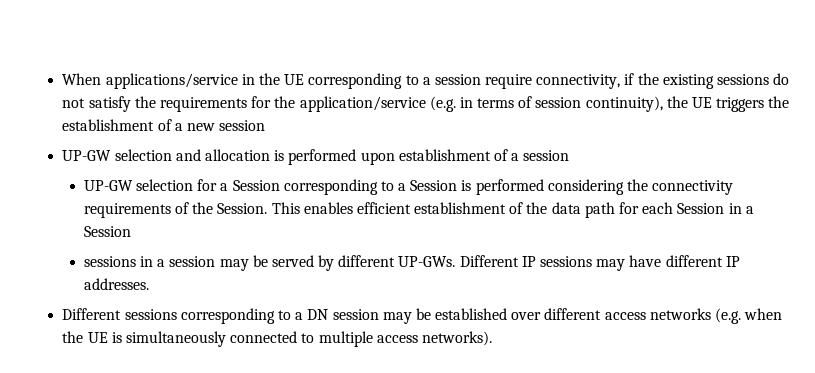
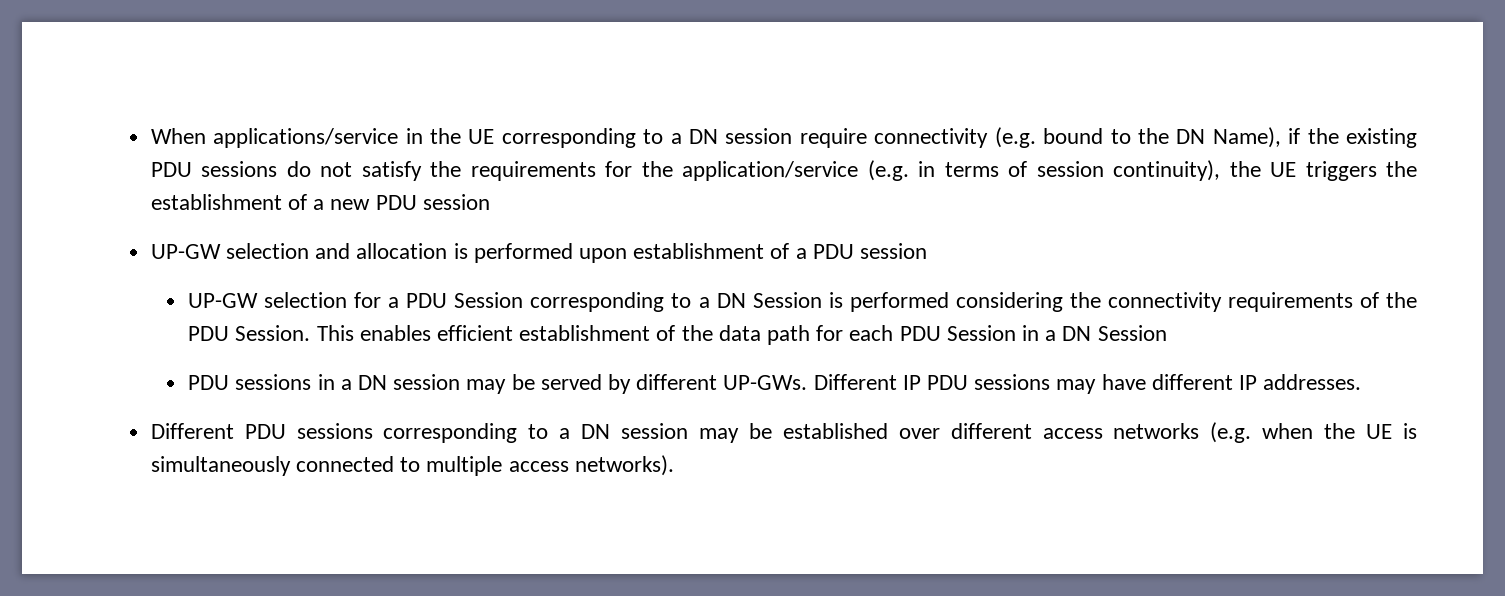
- When applications/service in the UE corresponding to a session require connectivity, if the existing sessions do not satisfy the requirements for the application/service (e.g. in terms of session continuity), the UE triggers the establishment of a new session
+ When applications/service in the UE corresponding to a DN session require connectivity (e.g. bound to the DN Name), if the existing PDU sessions do not satisfy the requirements for the application/service (e.g. in terms of session continuity), the UE triggers the establishment of a new PDU session
- UP-GW selection and allocation is performed upon establishment of a session
+ UP-GW selection and allocation is performed upon establishment of a PDU session
- UP-GW selection for a Session corresponding to a Session is performed considering the connectivity requirements of the Session.
+ UP-GW selection for a PDU Session corresponding to a DN Session is performed considering the connectivity requirements of the PDU Session.
- This enables efficient establishment of the data path for each Session in a Session
+ This enables efficient establishment of the data path for each PDU Session in a DN Session
- sessions in a session may be served by different UP-GWs.
+ PDU sessions in a DN session may be served by different UP-GWs.
- Different IP sessions may have different IP addresses.
+ Different IP PDU sessions may have different IP addresses.
- Different sessions corresponding to a DN session may be established over different access networks (e.g. when the UE is simultaneously connected to multiple access networks).
+ Different PDU sessions corresponding to a DN session may be established over different access networks (e.g. when the UE is simultaneously connected to multiple access networks).

